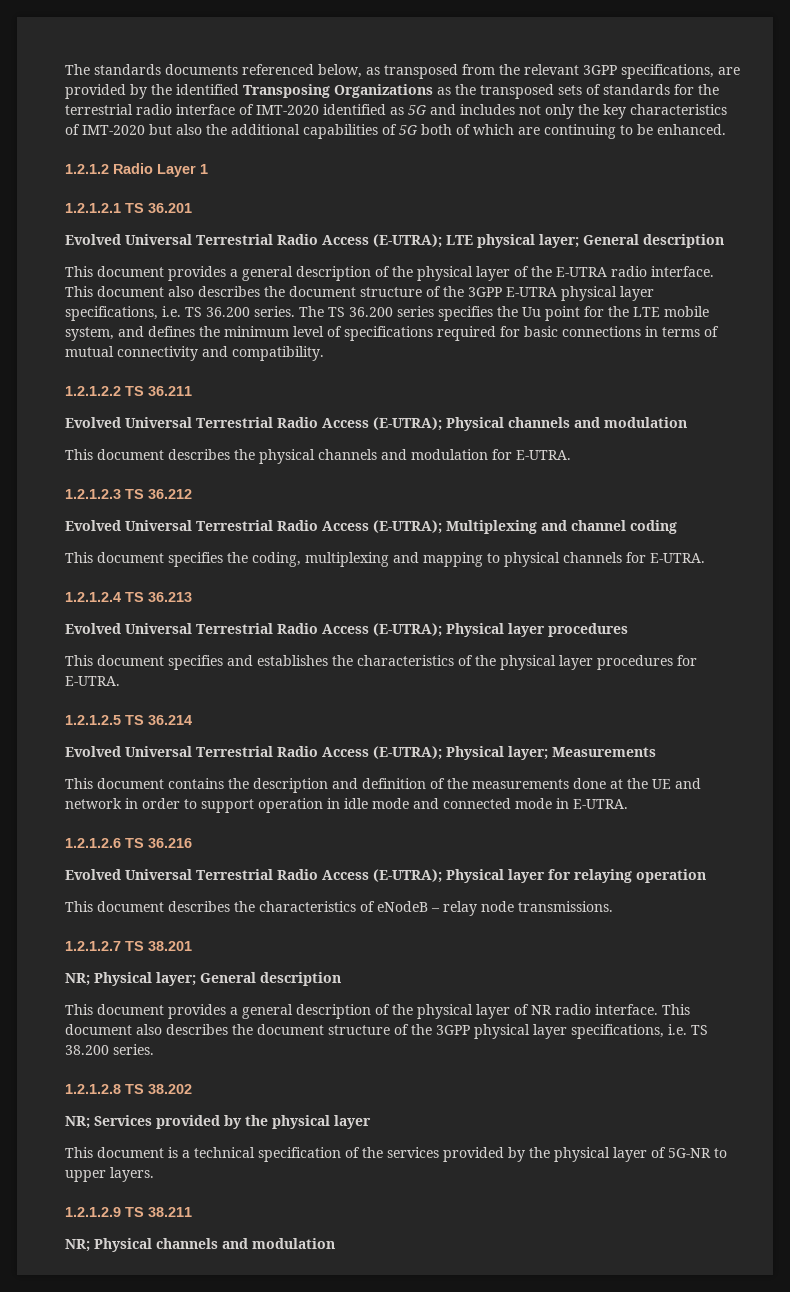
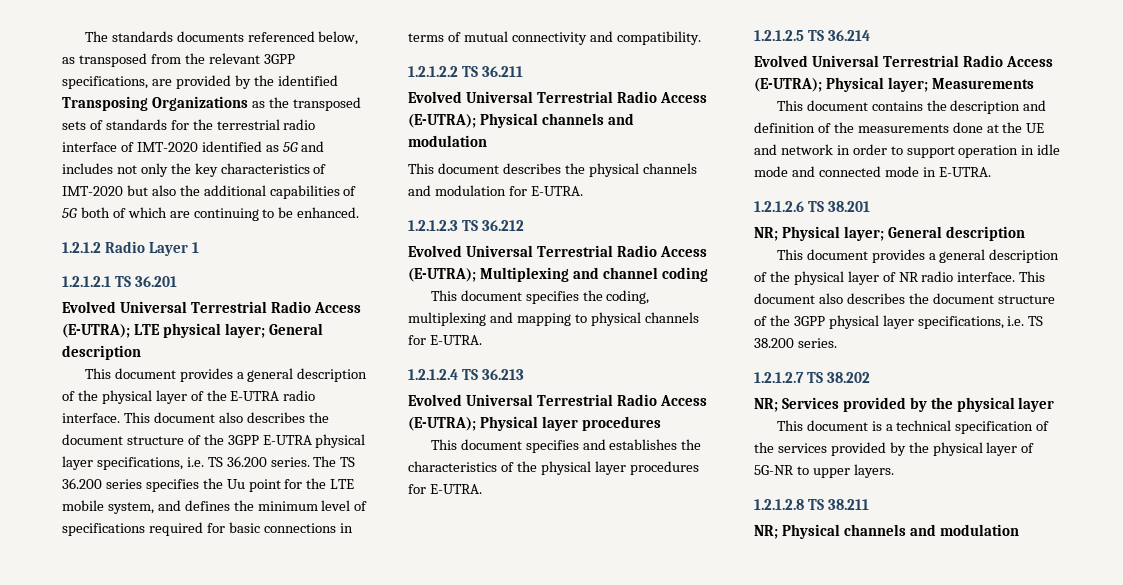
- 1.2.1.2.6 TS 36.216
- Evolved Universal Terrestrial Radio Access (E-UTRA); Physical layer for relaying operation
- This document describes the characteristics of eNodeB – relay node transmissions.
- 1.2.1.2.7 TS 38.201
+ 1.2.1.2.6 TS 38.201
- 1.2.1.2.8 TS 38.202
+ 1.2.1.2.7 TS 38.202
- 1.2.1.2.9 TS 38.211
+ 1.2.1.2.8 TS 38.211

